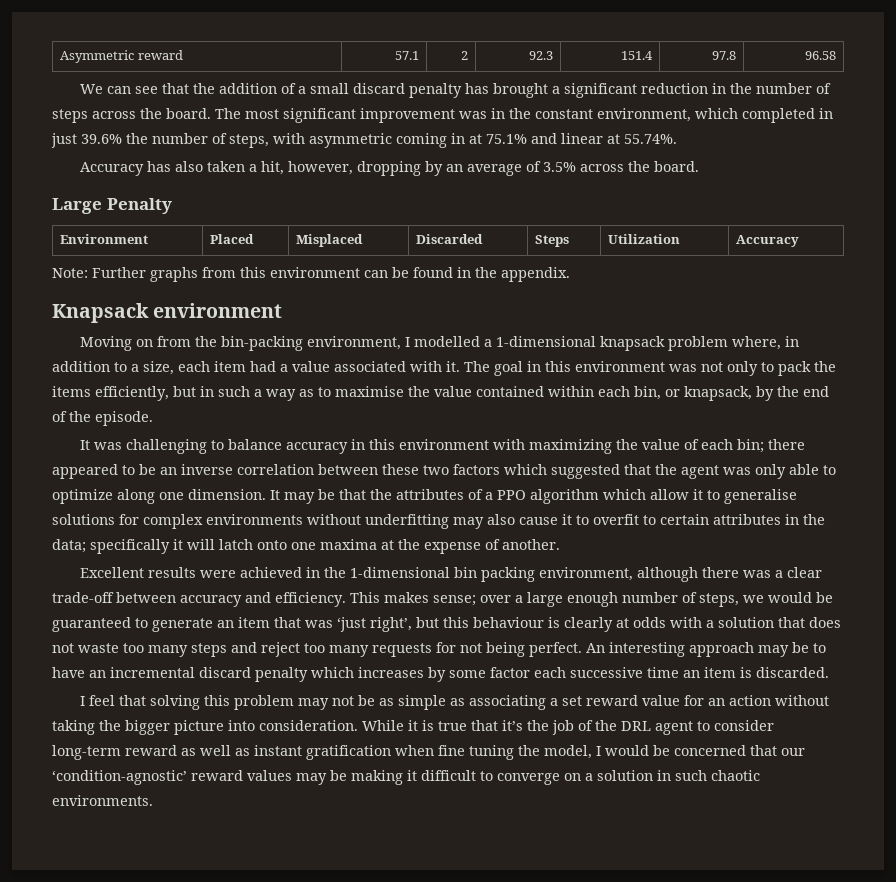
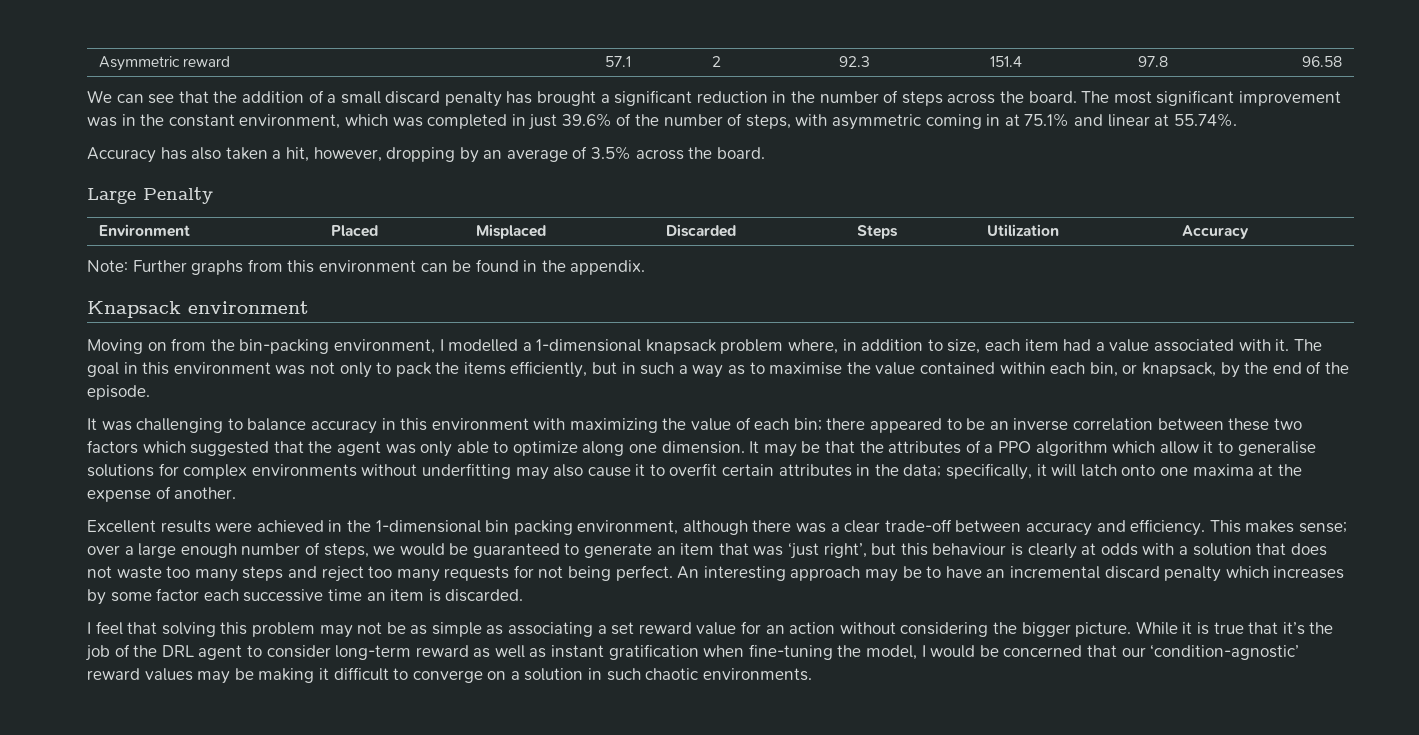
- The most significant improvement was in the constant environment, which completed in just 39.6% the number of steps, with asymmetric coming in at 75.1% and linear at 55.74%.
+ The most significant improvement was in the constant environment, which was completed in just 39.6% of the number of steps, with asymmetric coming in at 75.1% and linear at 55.74%.
- Moving on from the bin-packing environment, I modelled a 1-dimensional knapsack problem where, in addition to a size, each item had a value associated with it.
+ Moving on from the bin-packing environment, I modelled a 1-dimensional knapsack problem where, in addition to size, each item had a value associated with it.
- It may be that the attributes of a PPO algorithm which allow it to generalise solutions for complex environments without underfitting may also cause it to overfit to certain attributes in the data; specifically it will latch onto one maxima at the expense of another.
+ It may be that the attributes of a PPO algorithm which allow it to generalise solutions for complex environments without underfitting may also cause it to overfit certain attributes in the data; specifically, it will latch onto one maxima at the expense of another.
- I feel that solving this problem may not be as simple as associating a set reward value for an action without taking the bigger picture into consideration.
+ I feel that solving this problem may not be as simple as associating a set reward value for an action without considering the bigger picture.
- While it is true that it’s the job of the DRL agent to consider long-term reward as well as instant gratification when fine tuning the model, I would be concerned that our ‘condition-agnostic’ reward values may be making it difficult to converge on a solution in such chaotic environments.
+ While it is true that it’s the job of the DRL agent to consider long-term reward as well as instant gratification when fine-tuning the model, I would be concerned that our ‘condition-agnostic’ reward values may be making it difficult to converge on a solution in such chaotic environments.

